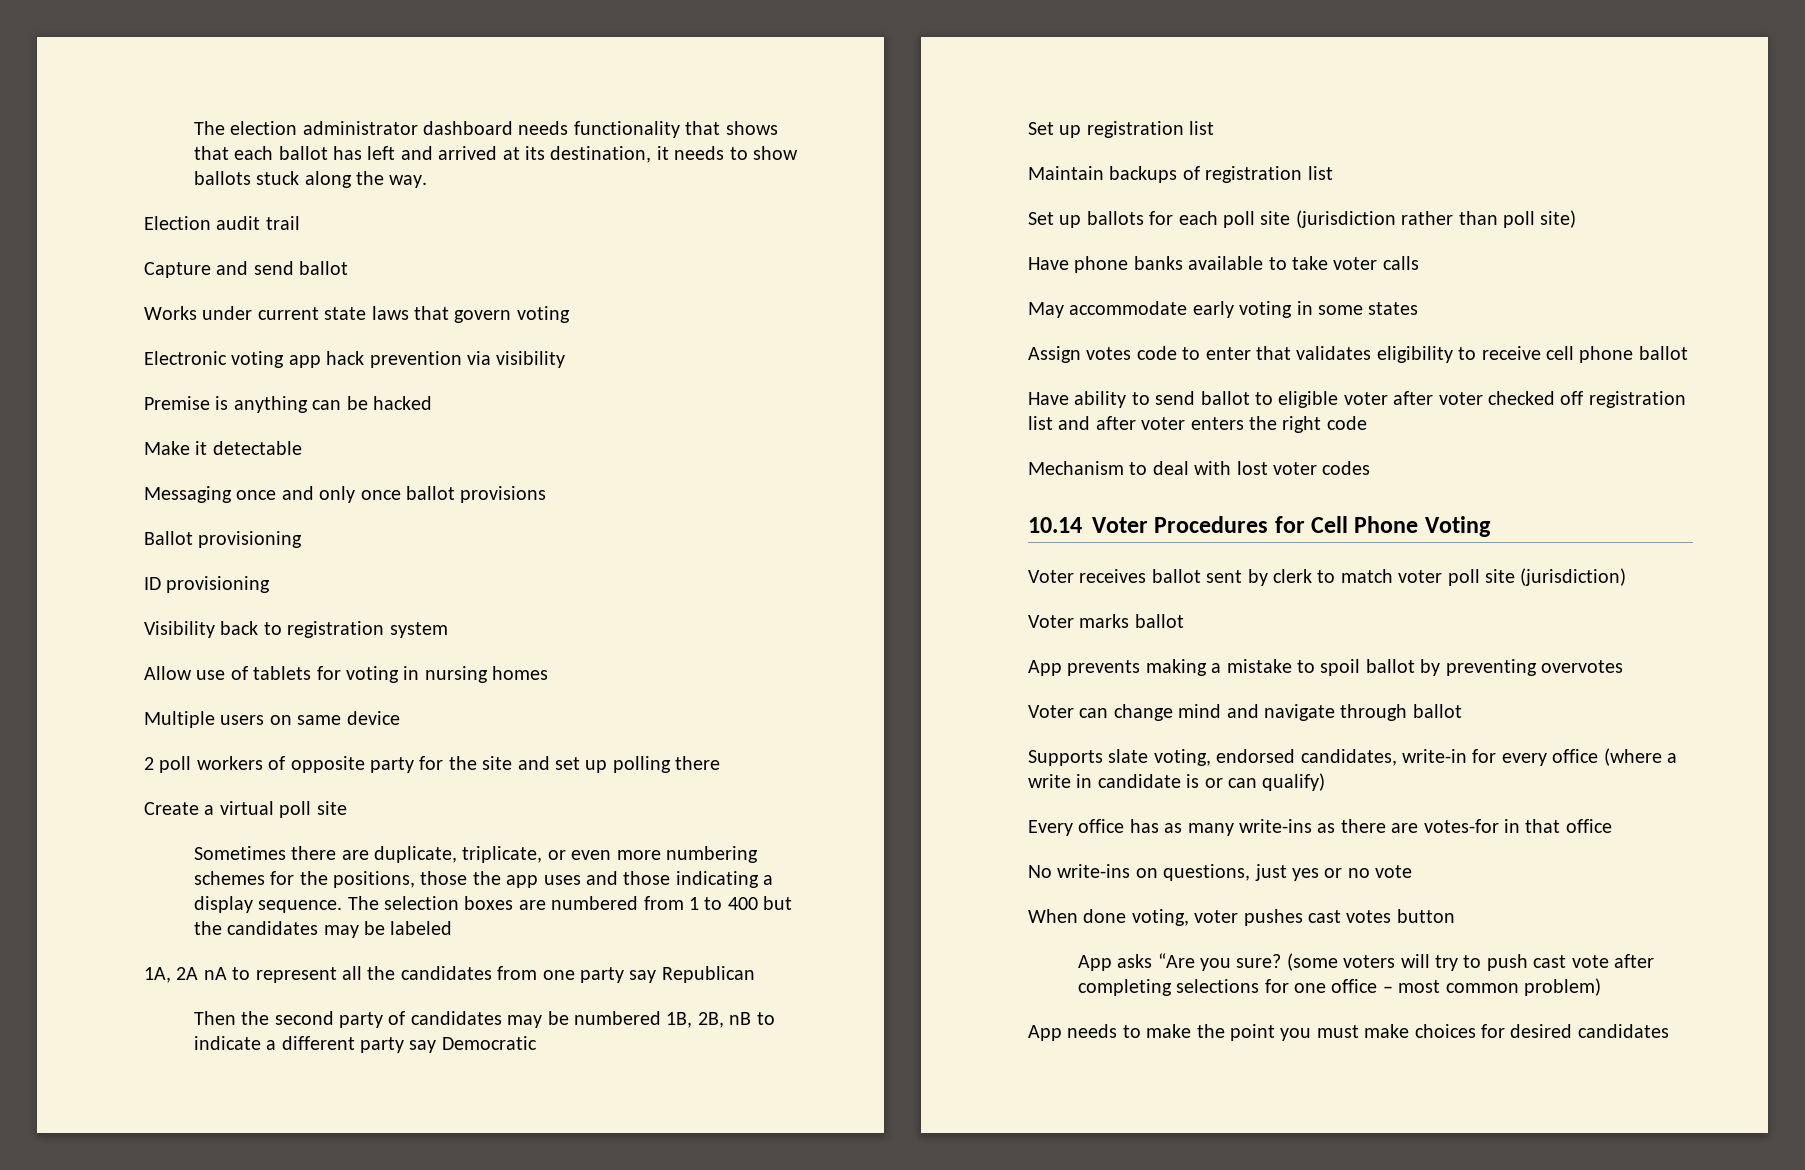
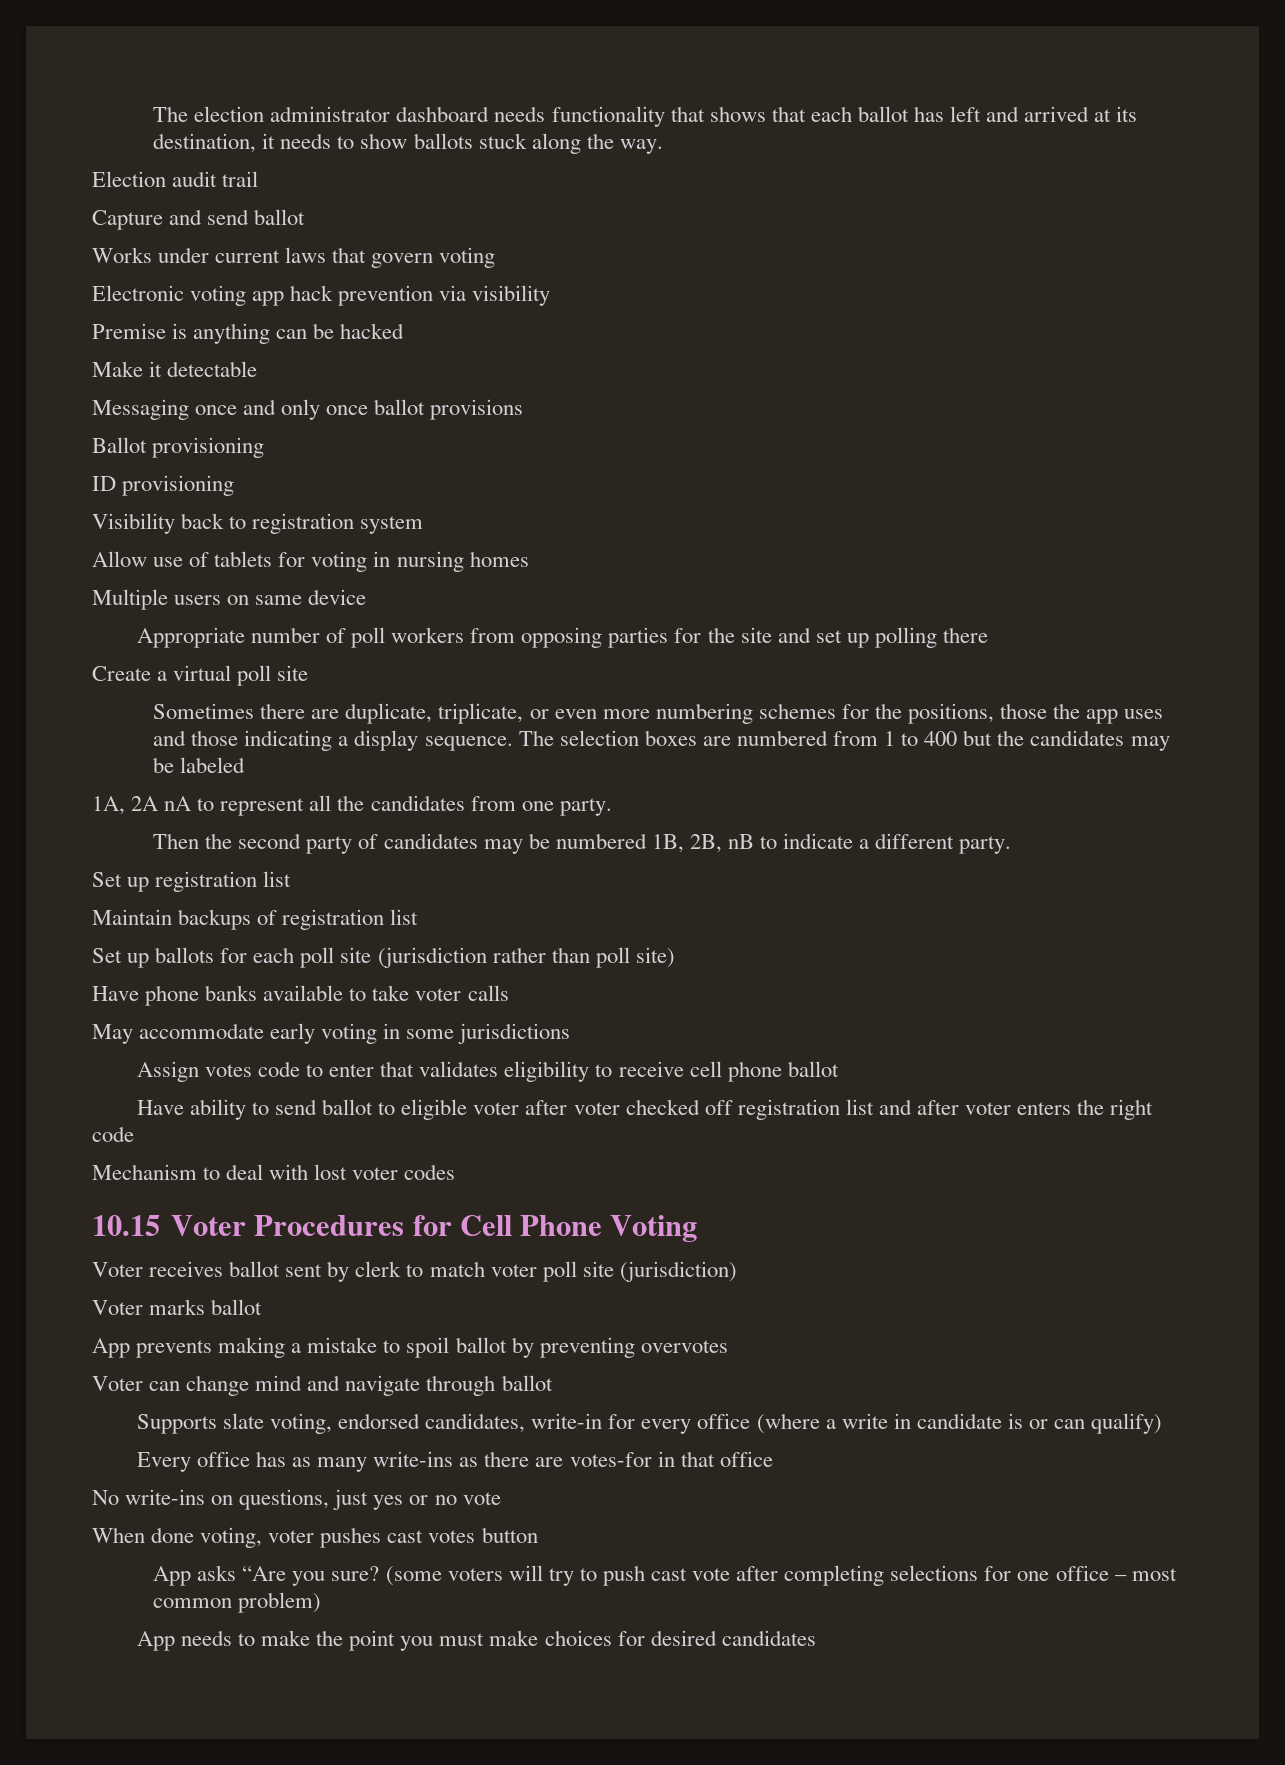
- Works under current state laws that govern voting
+ Works under current laws that govern voting
- 2 poll workers of opposite party for the site and set up polling there
+ Appropriate number of poll workers from opposing parties for the site and set up polling there
- 1A, 2A nA to represent all the candidates from one party say Republican
+ 1A, 2A nA to represent all the candidates from one party.
- Then the second party of candidates may be numbered 1B, 2B, nB to indicate a different party say Democratic
+ Then the second party of candidates may be numbered 1B, 2B, nB to indicate a different party.
- May accommodate early voting in some states
+ May accommodate early voting in some jurisdictions
- 10.14 Voter Procedures for Cell Phone Voting
+ 10.15 Voter Procedures for Cell Phone Voting

